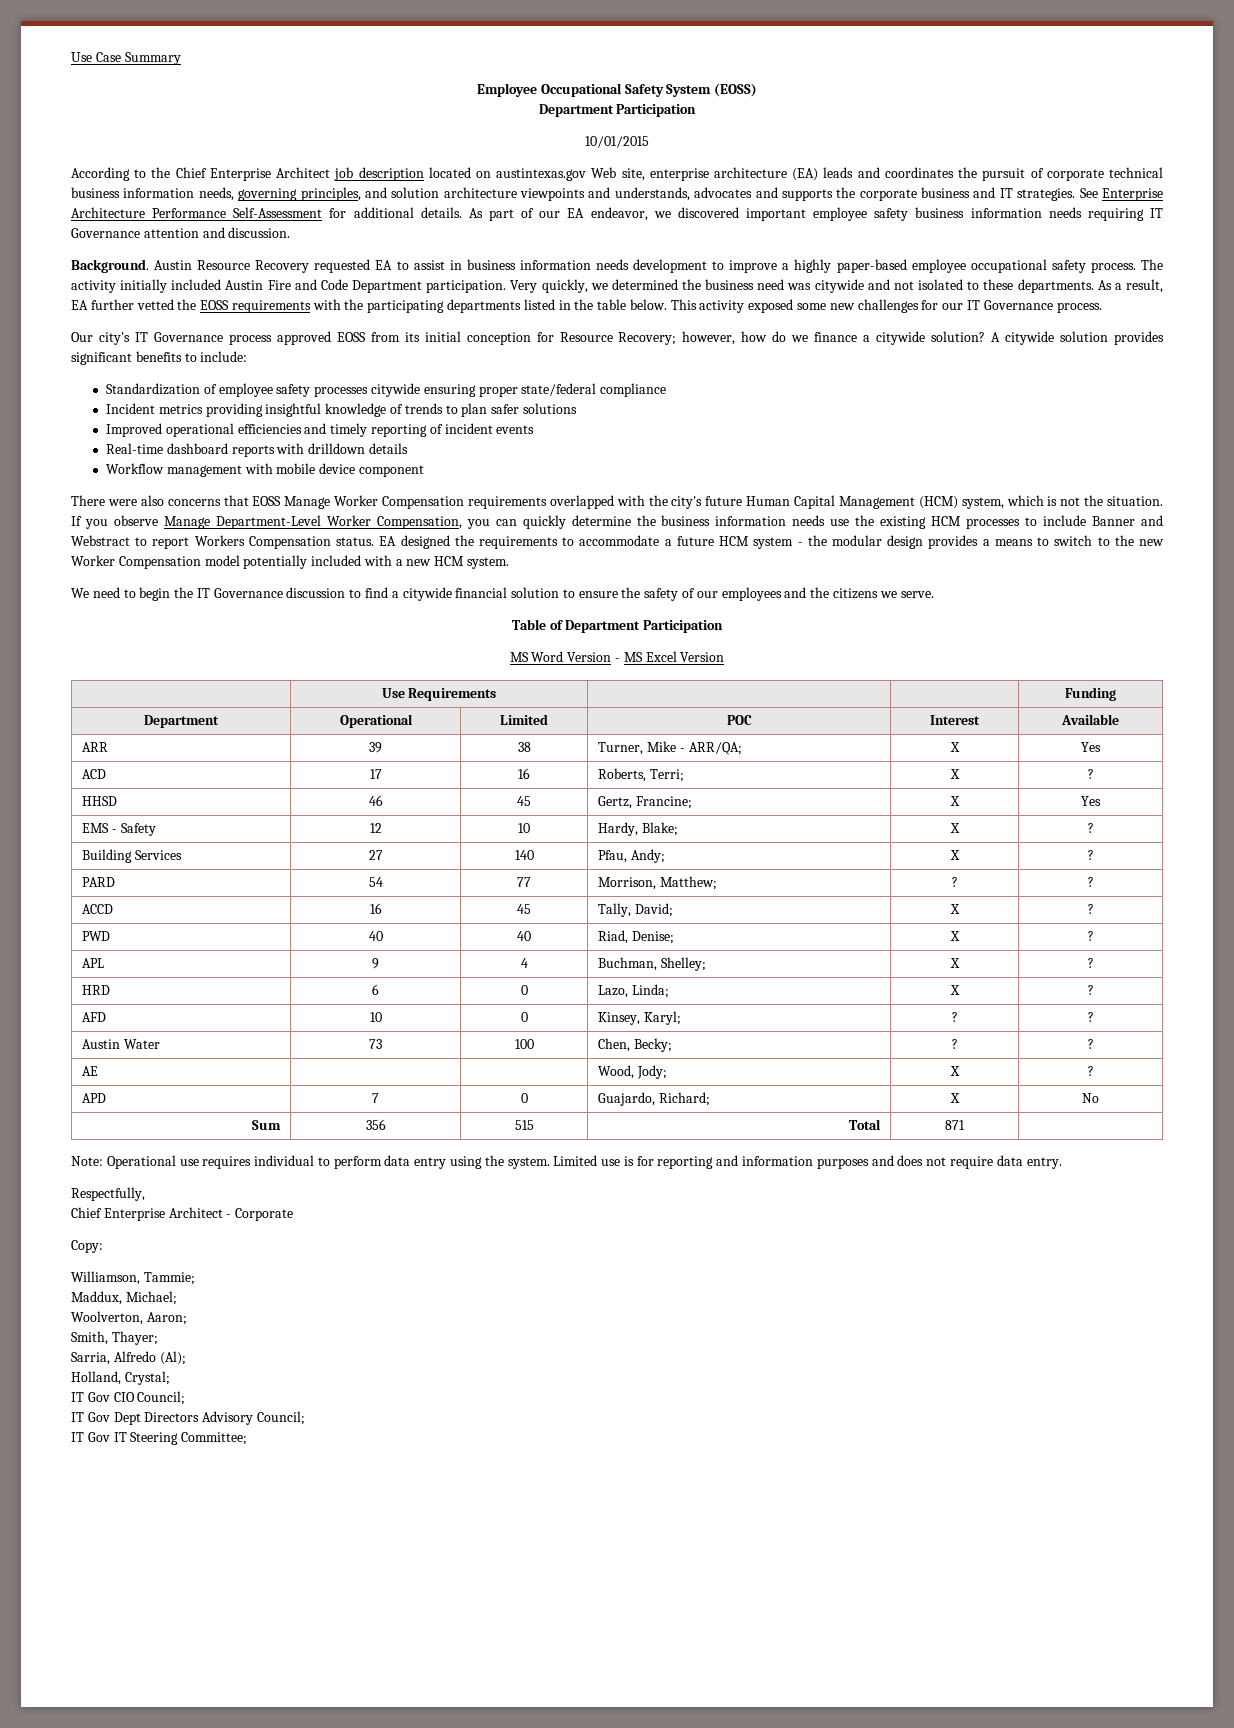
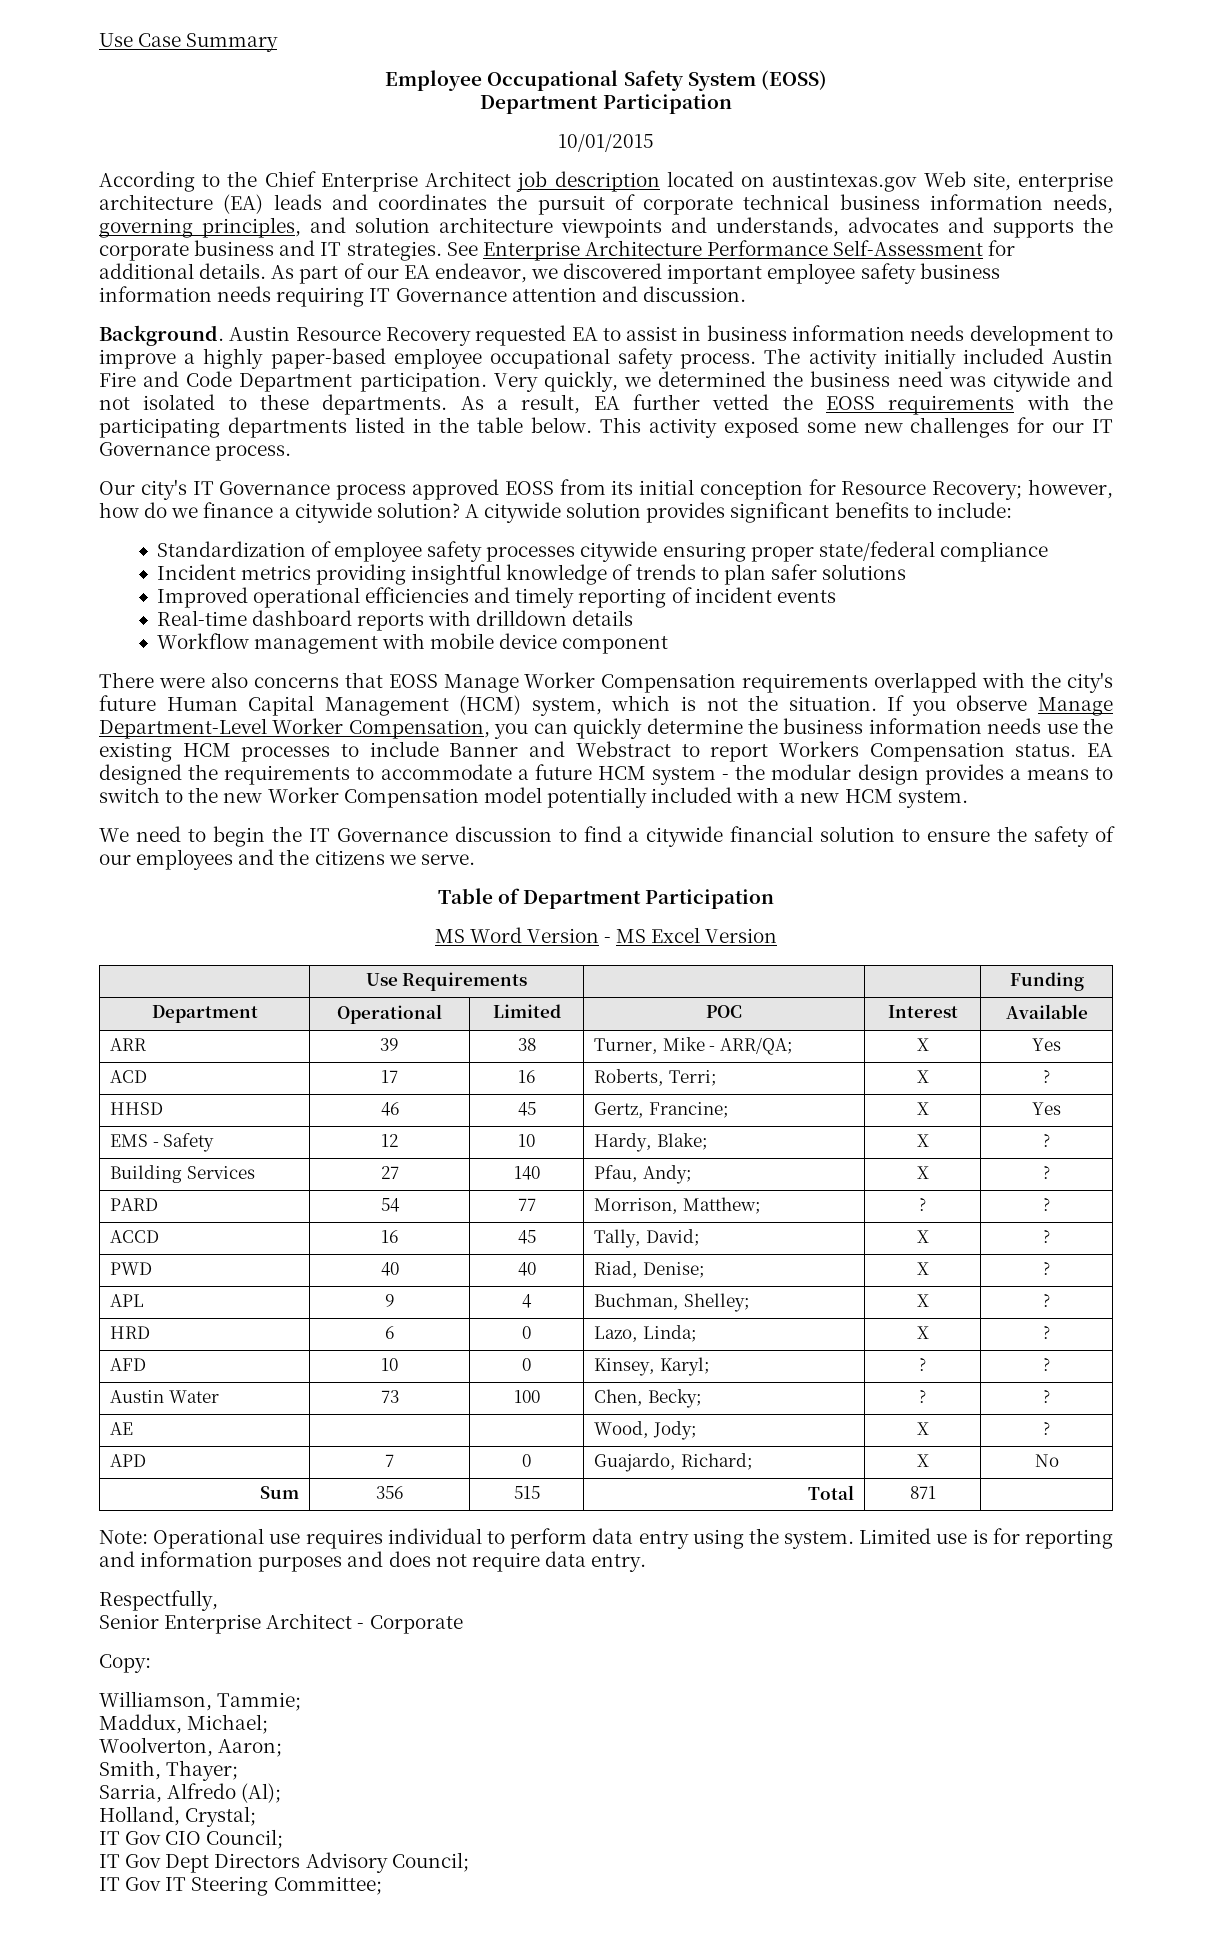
- Chief Enterprise Architect - Corporate
+ Senior Enterprise Architect - Corporate

